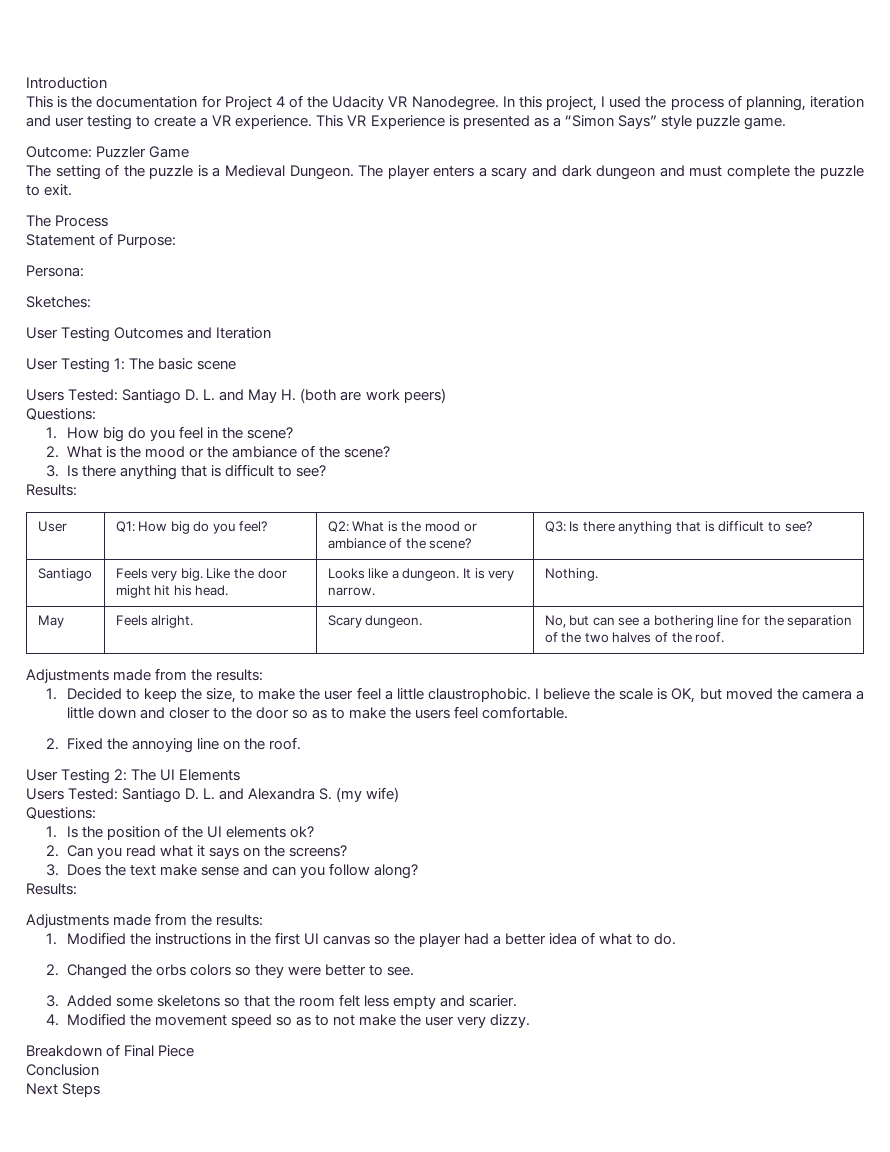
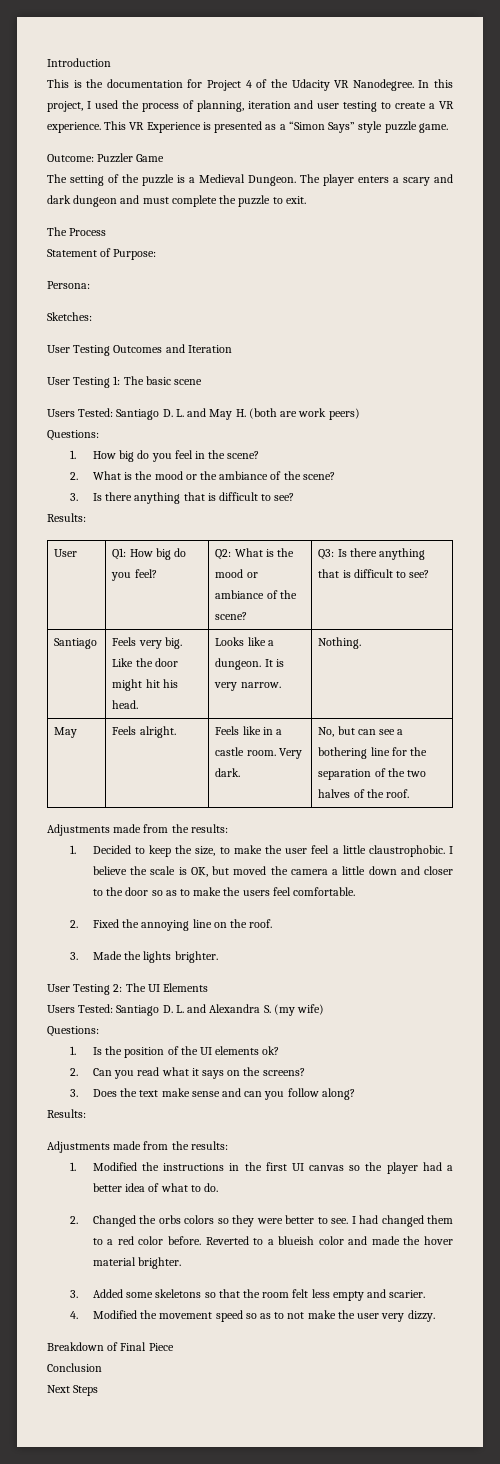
- May | Feels alright. | Scary dungeon. | No, but can see a bothering line for the separation of the two halves of the roof.
+ May | Feels alright. | Feels like in a castle room. Very dark. | No, but can see a bothering line for the separation of the two halves of the roof.
+ 3. Made the lights brighter.
+ I had changed them to a red color before. Reverted to a blueish color and made the hover material brighter.

